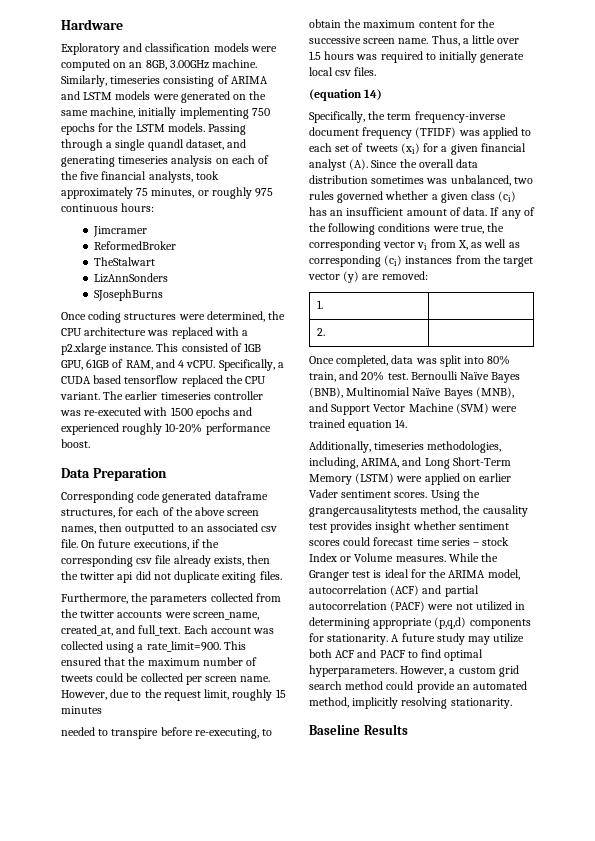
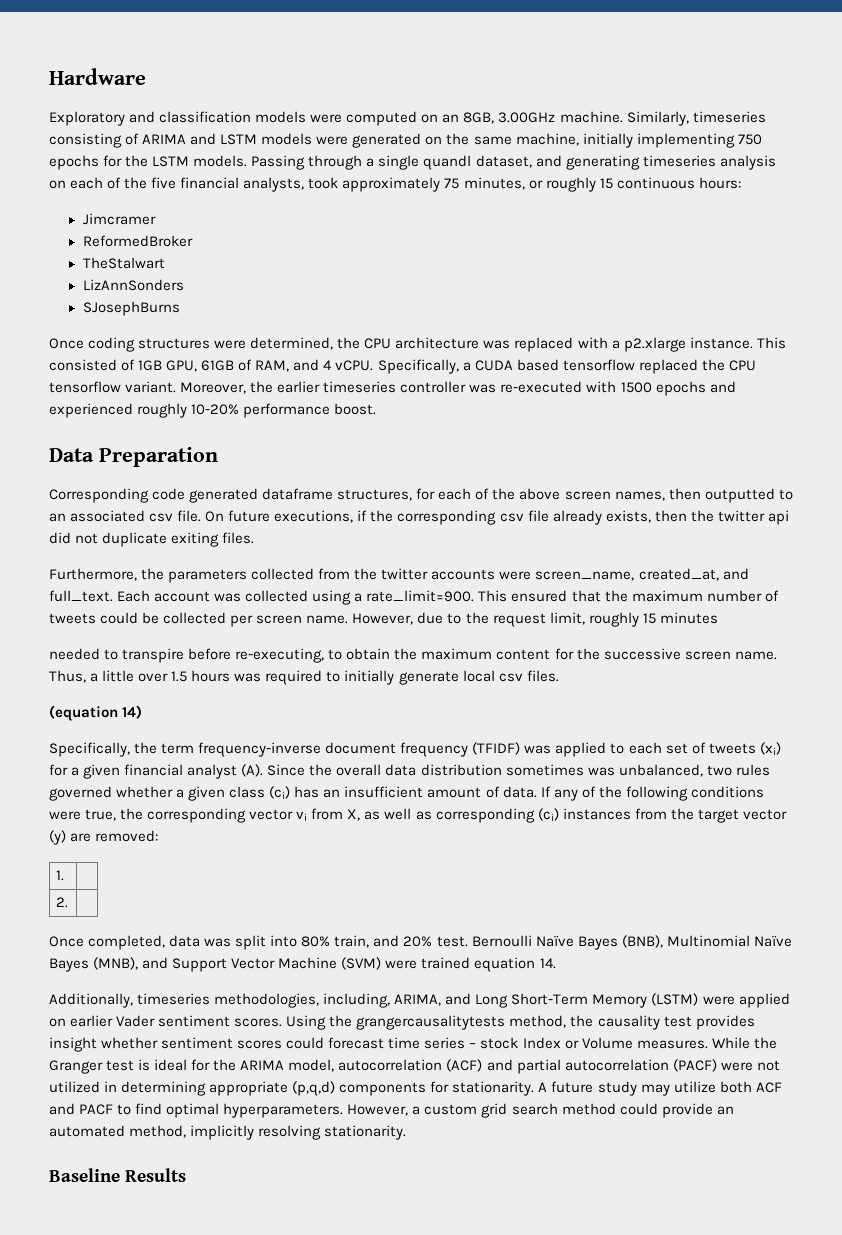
- Passing through a single quandl dataset, and generating timeseries analysis on each of the five financial analysts, took approximately 75 minutes, or roughly 975 continuous hours:
+ Passing through a single quandl dataset, and generating timeseries analysis on each of the five financial analysts, took approximately 75 minutes, or roughly 15 continuous hours:
- Specifically, a CUDA based tensorflow replaced the CPU variant. The earlier timeseries controller was re-executed with 1500 epochs and experienced roughly 10-20% performance boost.
+ Specifically, a CUDA based tensorflow replaced the CPU tensorflow variant. Moreover, the earlier timeseries controller was re-executed with 1500 epochs and experienced roughly 10-20% performance boost.

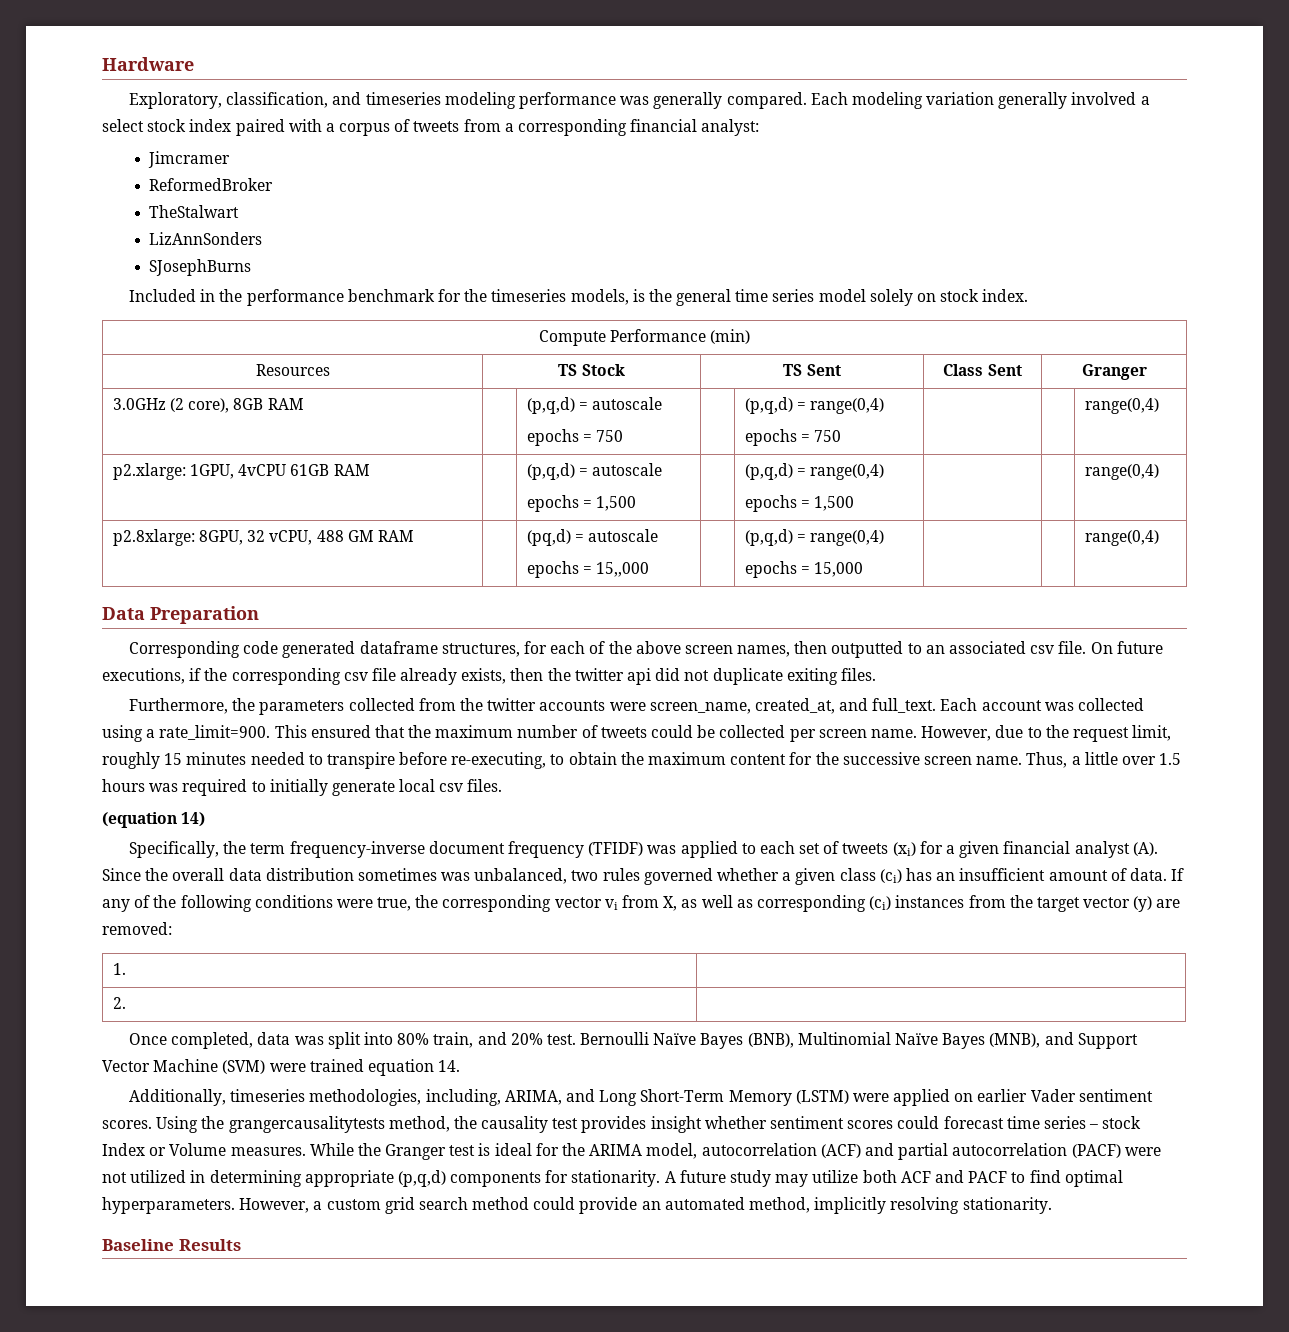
- Exploratory and classification models were computed on an 8GB, 3.00GHz machine. Similarly, timeseries consisting of ARIMA and LSTM models were generated on the same machine, initially implementing 750 epochs for the LSTM models. Passing through a single quandl dataset, and generating timeseries analysis on each of the five financial analysts, took approximately 75 minutes, or roughly 15 continuous hours:
+ Exploratory, classification, and timeseries modeling performance was generally compared. Each modeling variation generally involved a select stock index paired with a corpus of tweets from a corresponding financial analyst:
- Once coding structures were determined, the CPU architecture was replaced with a p2.xlarge instance. This consisted of 1GB GPU, 61GB of RAM, and 4 vCPU. Specifically, a CUDA based tensorflow replaced the CPU tensorflow variant. Moreover, the earlier timeseries controller was re-executed with 1500 epochs and experienced roughly 10-20% performance boost.
+ Included in the performance benchmark for the timeseries models, is the general time series model solely on stock index.
+ Compute Performance (min)
+ Resources | TS Stock | TS Sent | Class Sent | Granger
+ 3.0GHz (2 core), 8GB RAM | | (p,q,d) = autoscale
+ epochs = 750 | | (p,q,d) = range(0,4)
+ epochs = 750 | | | range(0,4)
+ p2.xlarge: 1GPU, 4vCPU 61GB RAM | | (p,q,d) = autoscale
+ epochs = 1,500 | | (p,q,d) = range(0,4)
+ epochs = 1,500 | | | range(0,4)
+ p2.8xlarge: 8GPU, 32 vCPU, 488 GM RAM | | (pq,d) = autoscale
+ epochs = 15,,000 | | (p,q,d) = range(0,4)
+ epochs = 15,000 | | | range(0,4)
- However, due to the request limit, roughly 15 minutes
- needed to transpire before re-executing, to obtain the maximum content for the successive screen name.
+ However, due to the request limit, roughly 15 minutes needed to transpire before re-executing, to obtain the maximum content for the successive screen name.

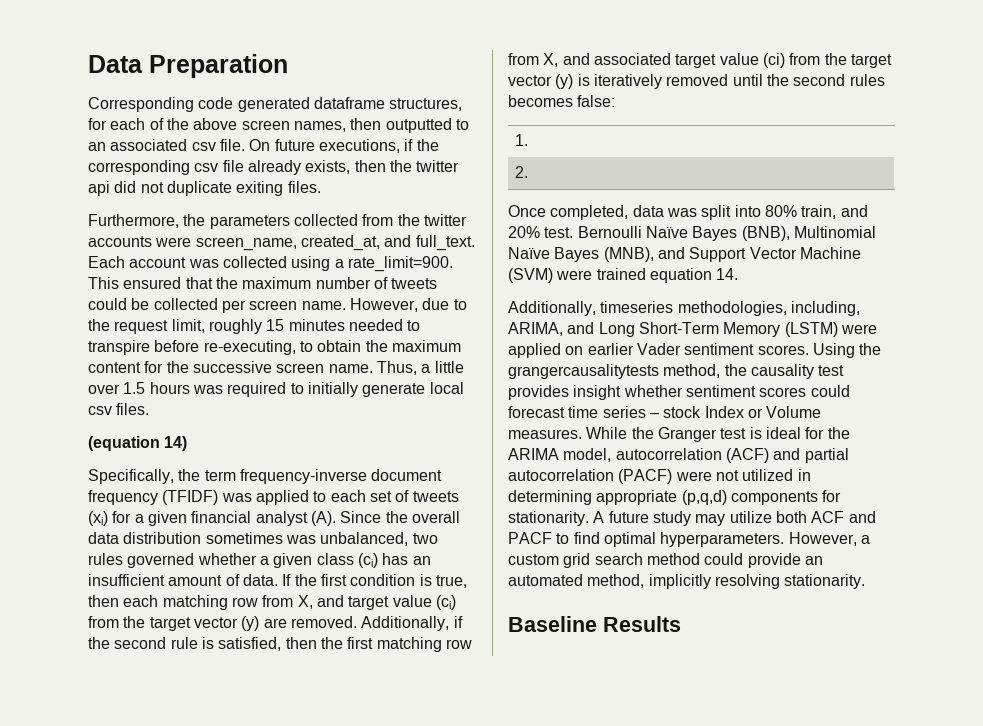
- Hardware
- Exploratory, classification, and timeseries modeling performance was generally compared. Each modeling variation generally involved a select stock index paired with a corpus of tweets from a corresponding financial analyst:
- Jimcramer
- ReformedBroker
- TheStalwart
- LizAnnSonders
- SJosephBurns
- Included in the performance benchmark for the timeseries models, is the general time series model solely on stock index.
- Compute Performance (min)
- Resources | TS Stock | TS Sent | Class Sent | Granger
- 3.0GHz (2 core), 8GB RAM | | (p,q,d) = autoscale
- epochs = 750 | | (p,q,d) = range(0,4)
- epochs = 750 | | | range(0,4)
- p2.xlarge: 1GPU, 4vCPU 61GB RAM | | (p,q,d) = autoscale
- epochs = 1,500 | | (p,q,d) = range(0,4)
- epochs = 1,500 | | | range(0,4)
- p2.8xlarge: 8GPU, 32 vCPU, 488 GM RAM | | (pq,d) = autoscale
- epochs = 15,,000 | | (p,q,d) = range(0,4)
- epochs = 15,000 | | | range(0,4)
- If any of the following conditions were true, the corresponding vector vi from X, as well as corresponding (ci) instances from the target vector (y) are removed:
+ If the first condition is true, then each matching row from X, and target value (ci) from the target vector (y) are removed. Additionally, if the second rule is satisfied, then the first matching row from X, and associated target value (ci) from the target vector (y) is iteratively removed until the second rules becomes false:

